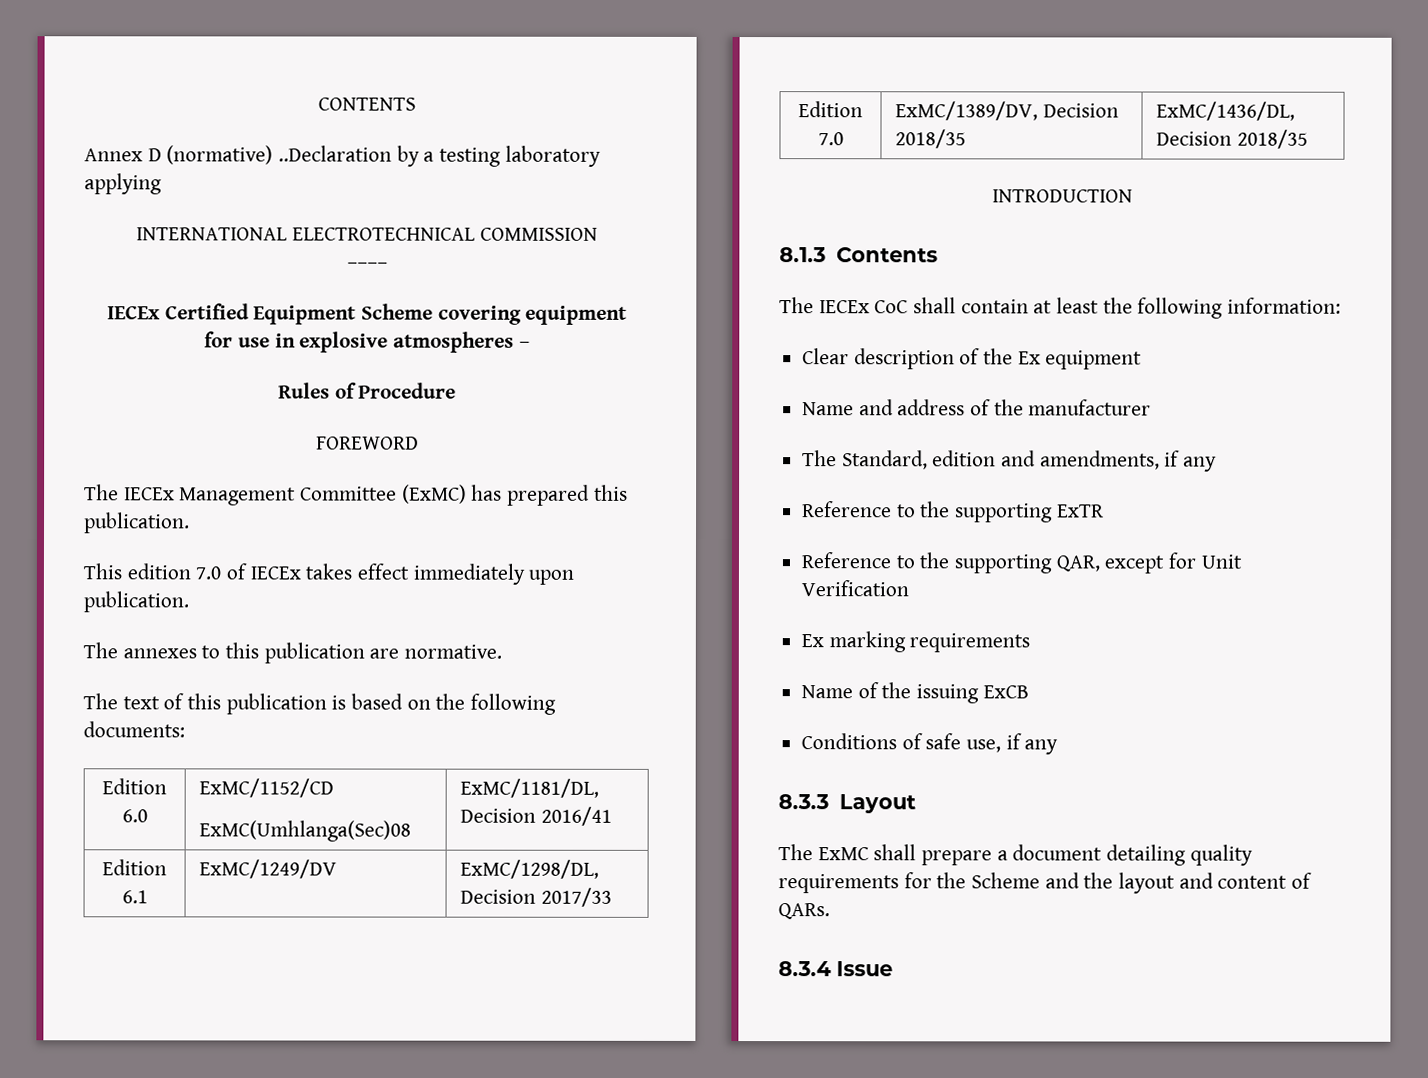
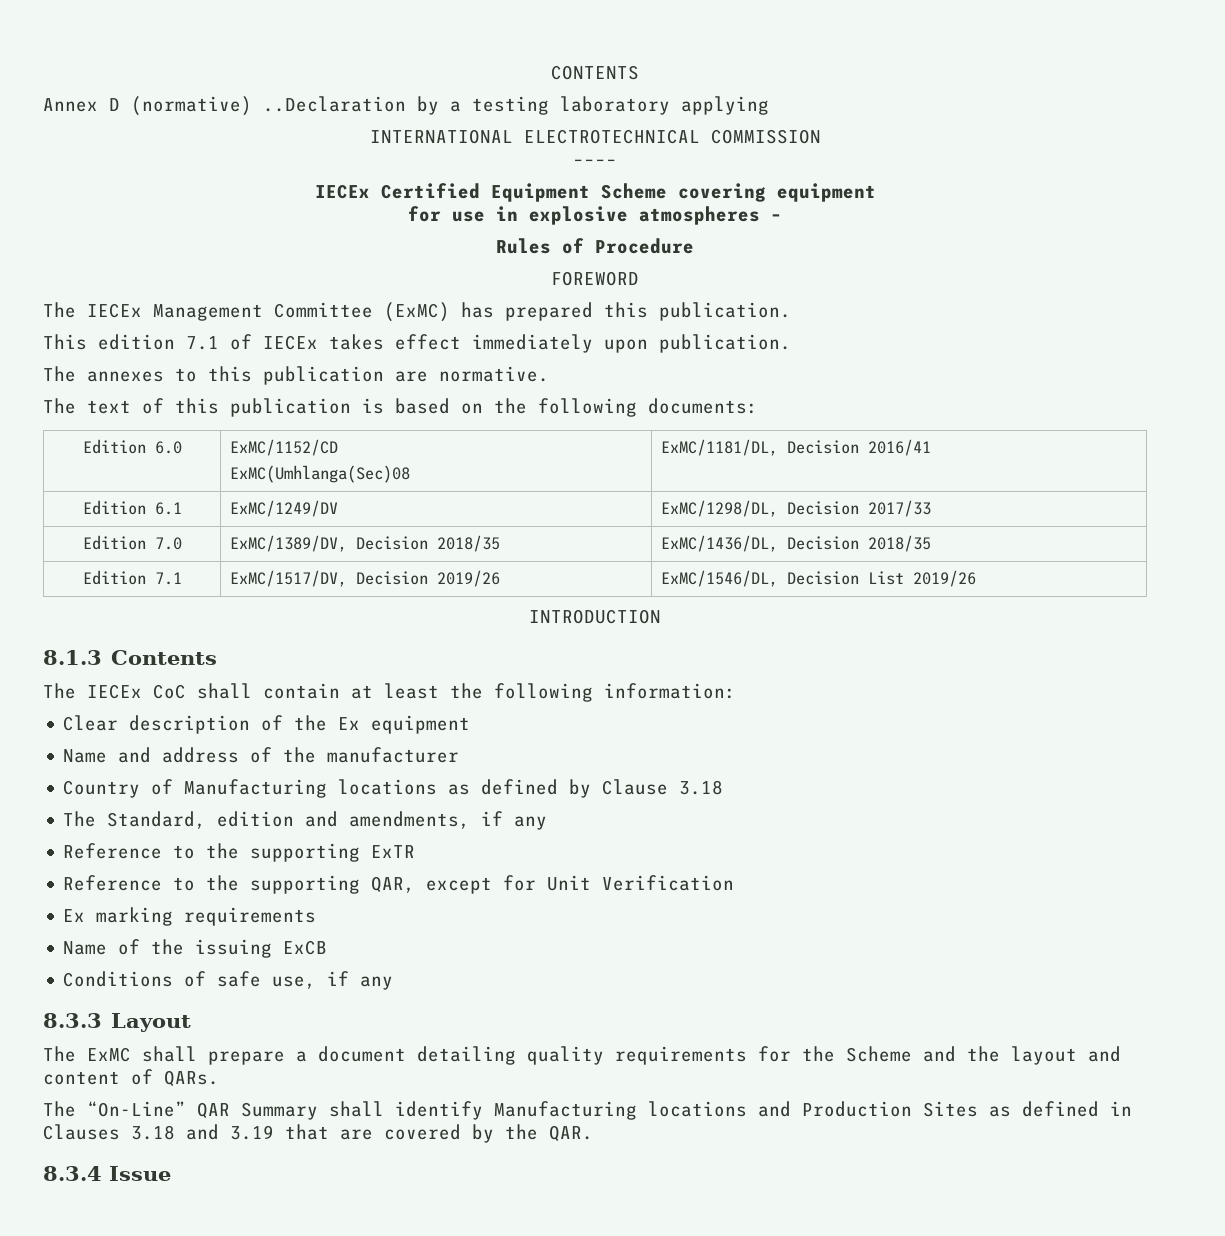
- This edition 7.0 of IECEx takes effect immediately upon publication.
+ This edition 7.1 of IECEx takes effect immediately upon publication.
+ Edition 7.1 | ExMC/1517/DV, Decision 2019/26 | ExMC/1546/DL, Decision List 2019/26
+ Country of Manufacturing locations as defined by Clause 3.18
+ The “On-Line” QAR Summary shall identify Manufacturing locations and Production Sites as defined in Clauses 3.18 and 3.19 that are covered by the QAR.

